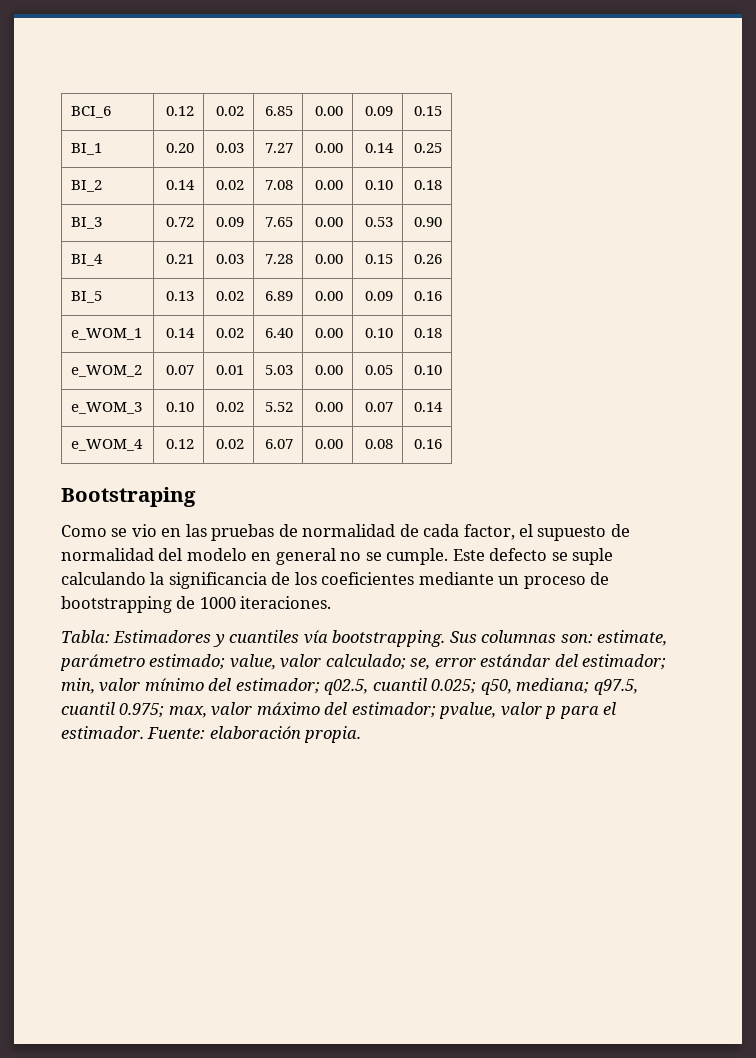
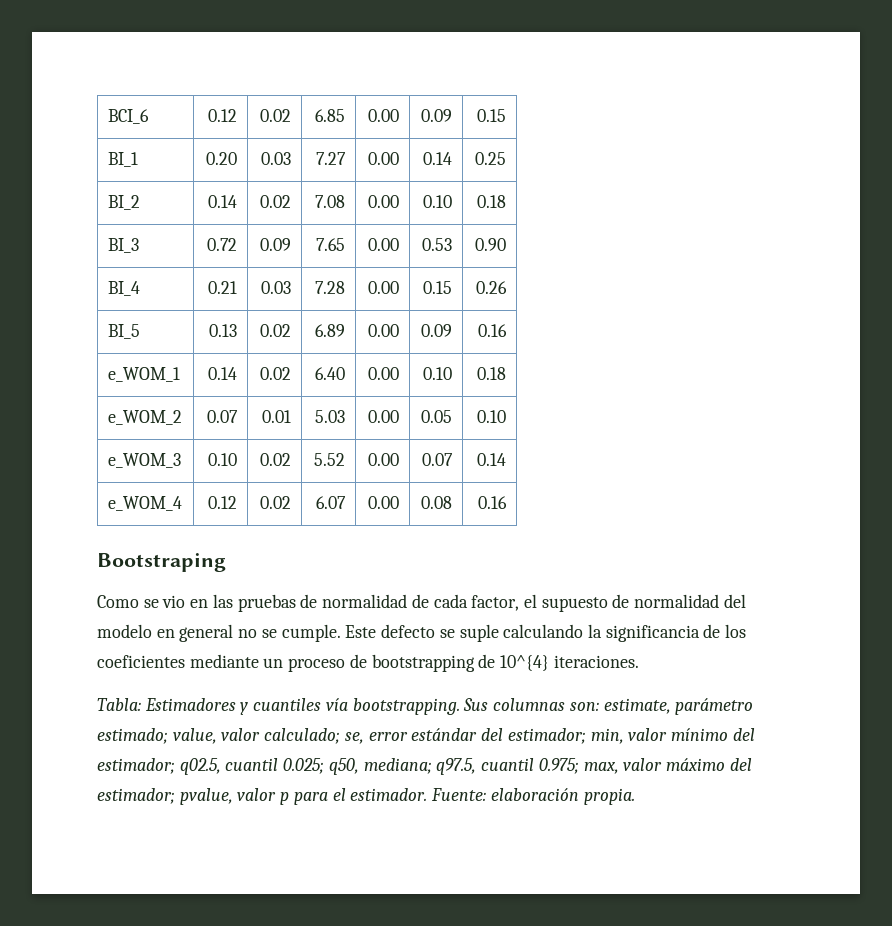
- Este defecto se suple calculando la significancia de los coeficientes mediante un proceso de bootstrapping de 1000 iteraciones.
+ Este defecto se suple calculando la significancia de los coeficientes mediante un proceso de bootstrapping de 10^{4} iteraciones.

